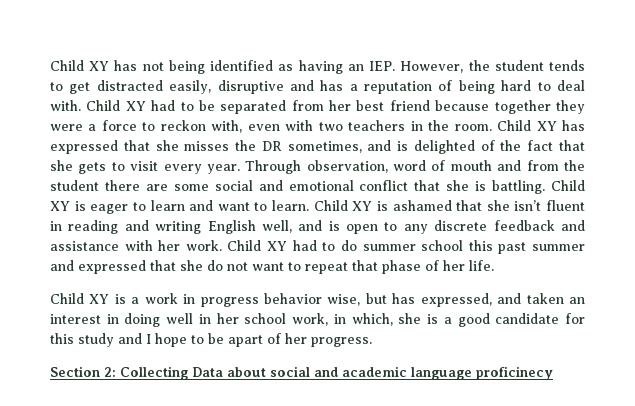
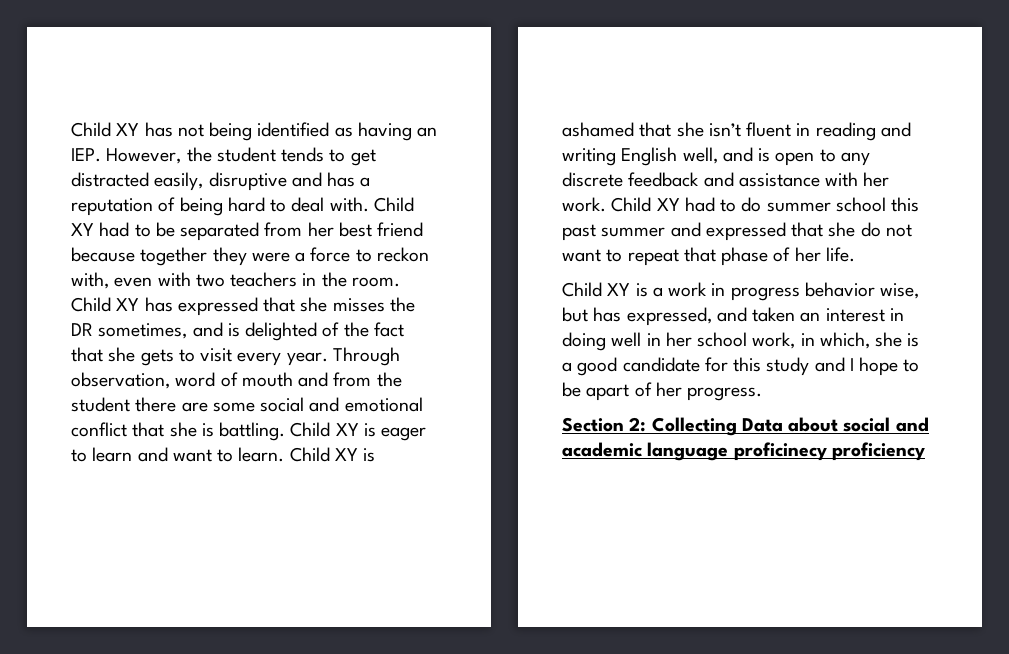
- Section 2: Collecting Data about social and academic language proficinecy
+ Section 2: Collecting Data about social and academic language proficinecy proficiency

